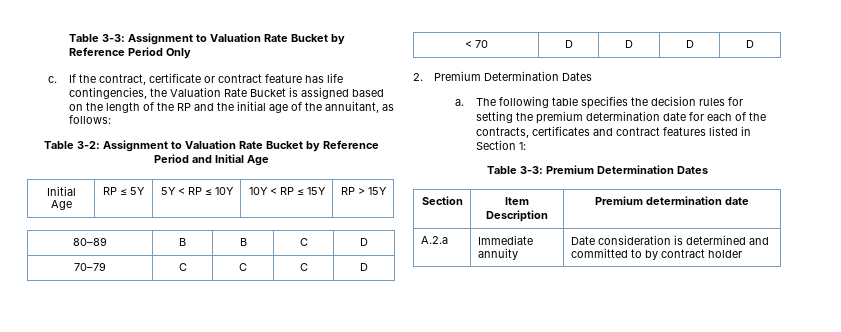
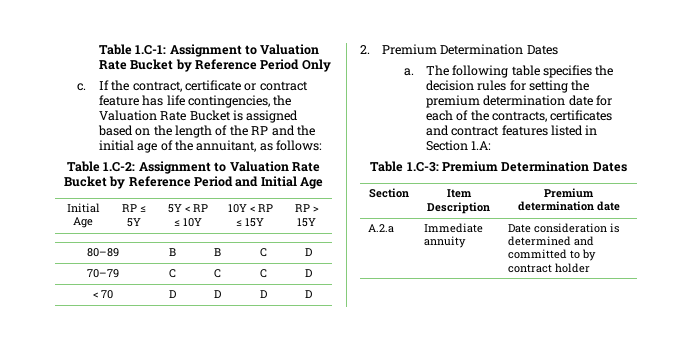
- Table 3-3: Assignment to Valuation Rate Bucket by Reference Period Only
+ Table 1.C-1: Assignment to Valuation Rate Bucket by Reference Period Only
- Table 3-2: Assignment to Valuation Rate Bucket by Reference Period and Initial Age
+ Table 1.C-2: Assignment to Valuation Rate Bucket by Reference Period and Initial Age
- The following table specifies the decision rules for setting the premium determination date for each of the contracts, certificates and contract features listed in Section 1:
- Table 3-3: Premium Determination Dates
+ The following table specifies the decision rules for setting the premium determination date for each of the contracts, certificates and contract features listed in Section 1.A:
+ Table 1.C-3: Premium Determination Dates

